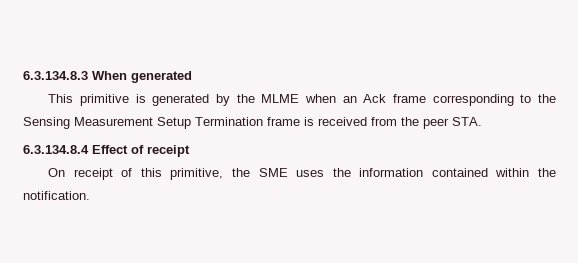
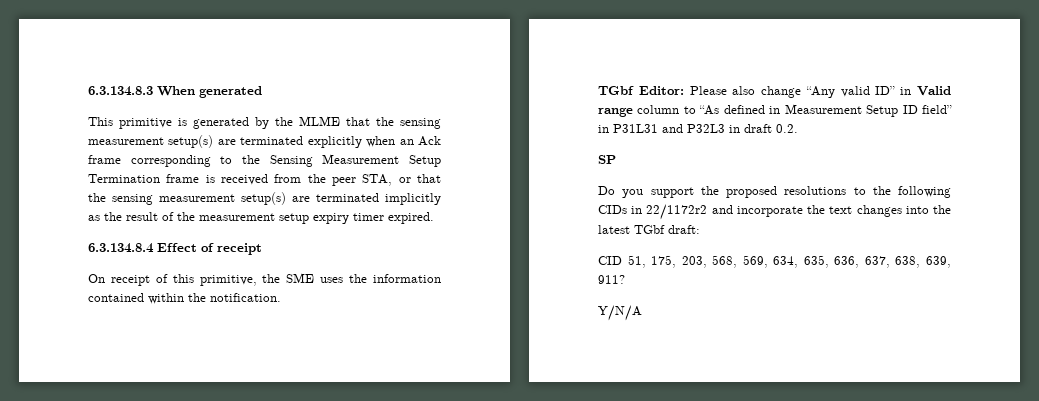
- This primitive is generated by the MLME when an Ack frame corresponding to the Sensing Measurement Setup Termination frame is received from the peer STA.
+ This primitive is generated by the MLME that the sensing measurement setup(s) are terminated explicitly when an Ack frame corresponding to the Sensing Measurement Setup Termination frame is received from the peer STA, or that the sensing measurement setup(s) are terminated implicitly as the result of the measurement setup expiry timer expired.
+ TGbf Editor: Please also change “Any valid ID” in Valid range column to “As defined in Measurement Setup ID field” in P31L31 and P32L3 in draft 0.2.
+ SP
+ Do you support the proposed resolutions to the following CIDs in 22/1172r2 and incorporate the text changes into the latest TGbf draft:
+ CID 51, 175, 203, 568, 569, 634, 635, 636, 637, 638, 639, 911?
+ Y/N/A

